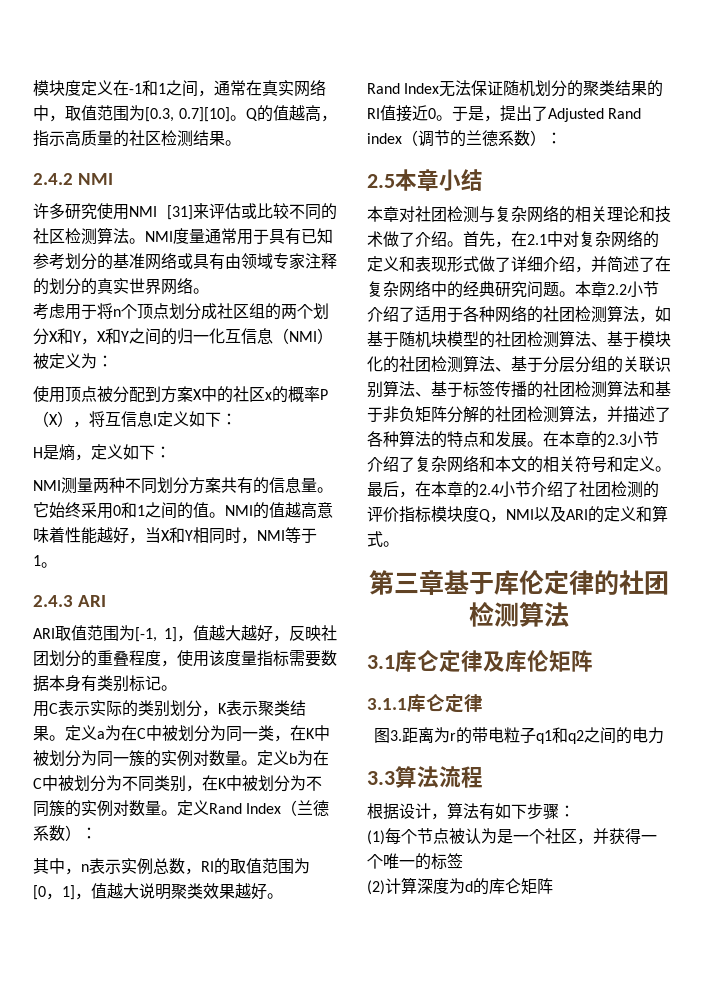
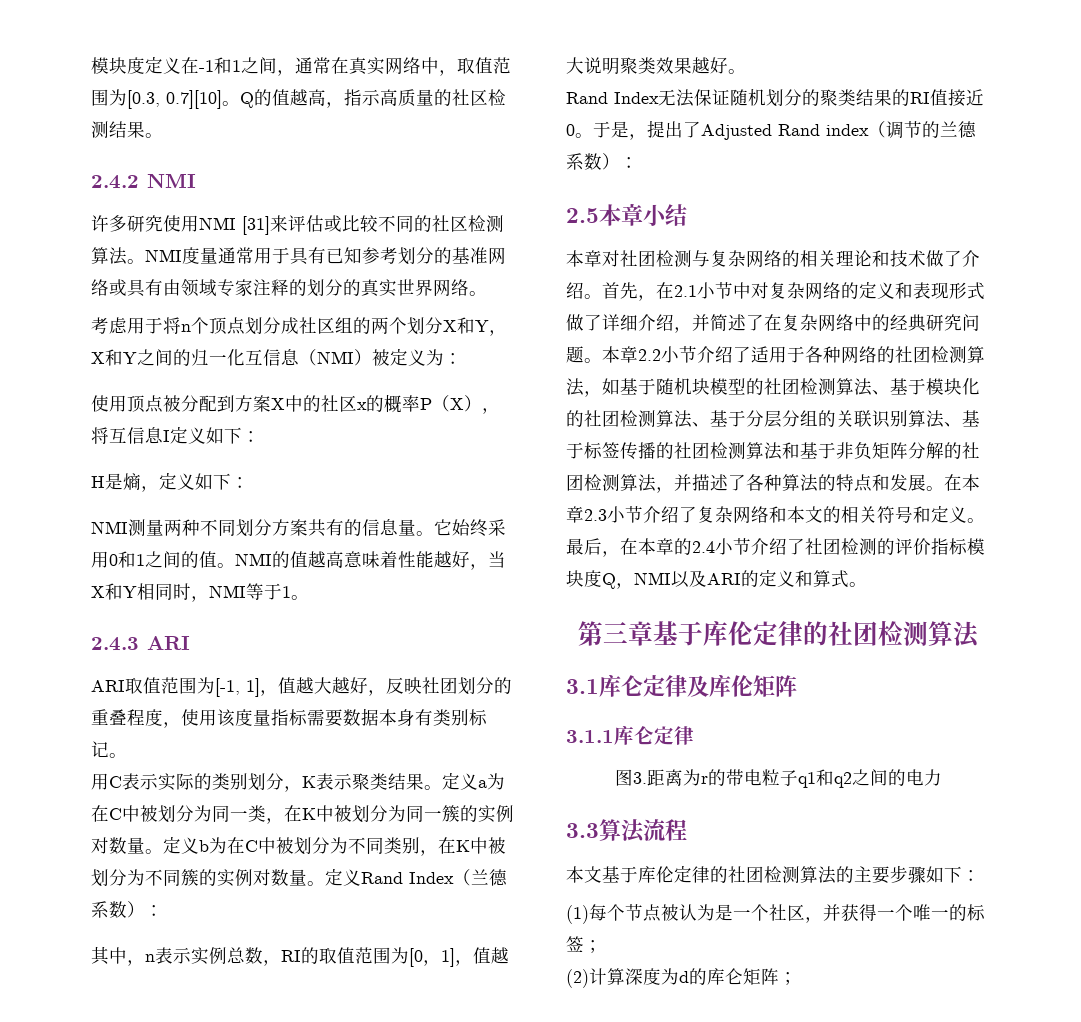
- 首先，在2.1中对复杂网络的定义和表现形式做了详细介绍，并简述了在复杂网络中的经典研究问题。
+ 首先，在2.1小节中对复杂网络的定义和表现形式做了详细介绍，并简述了在复杂网络中的经典研究问题。
- 在本章的2.3小节介绍了复杂网络和本文的相关符号和定义。
+ 在本章2.3小节介绍了复杂网络和本文的相关符号和定义。
- 根据设计，算法有如下步骤：
+ 本文基于库伦定律的社团检测算法的主要步骤如下：
- (1)每个节点被认为是一个社区，并获得一个唯一的标签
+ (1)每个节点被认为是一个社区，并获得一个唯一的标签；
- (2)计算深度为d的库仑矩阵
+ (2)计算深度为d的库仑矩阵；

